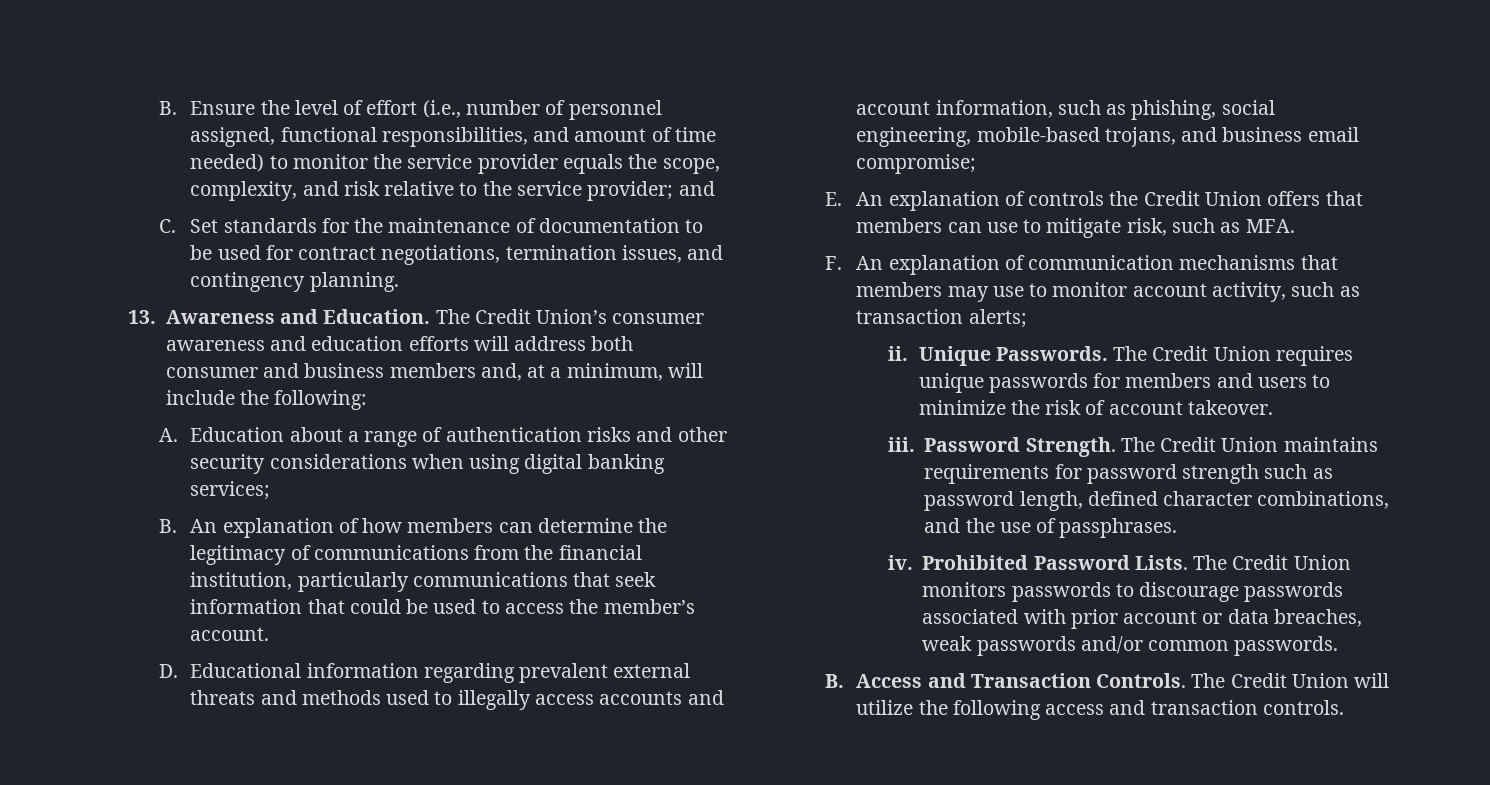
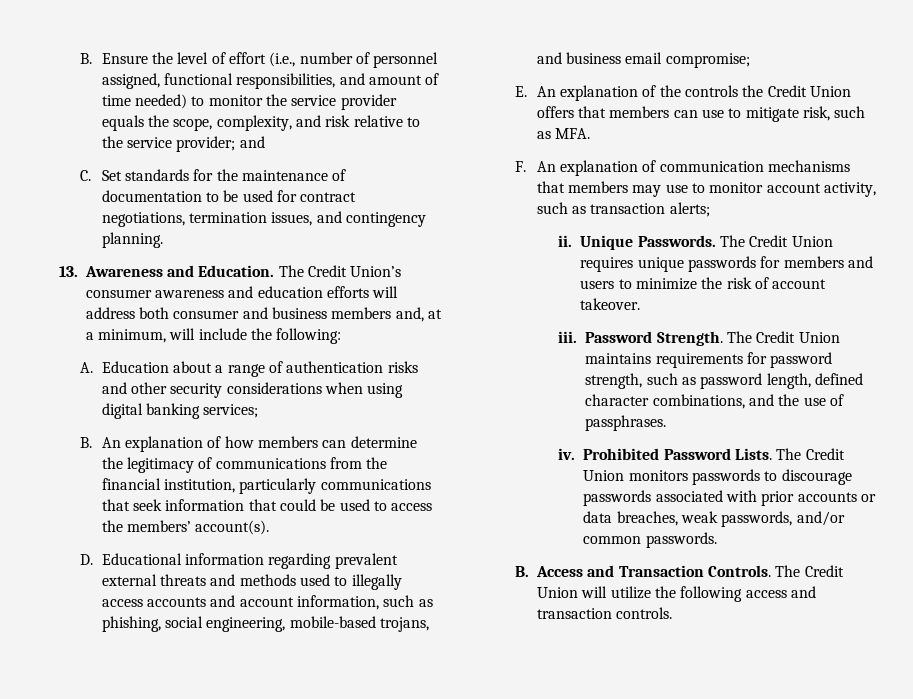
- B. An explanation of how members can determine the legitimacy of communications from the financial institution, particularly communications that seek information that could be used to access the member’s account.
+ B. An explanation of how members can determine the legitimacy of communications from the financial institution, particularly communications that seek information that could be used to access the members’ account(s).
- E. An explanation of controls the Credit Union offers that members can use to mitigate risk, such as MFA.
+ E. An explanation of the controls the Credit Union offers that members can use to mitigate risk, such as MFA.
- The Credit Union maintains requirements for password strength such as password length, defined character combinations, and the use of passphrases.
+ The Credit Union maintains requirements for password strength, such as password length, defined character combinations, and the use of passphrases.
- The Credit Union monitors passwords to discourage passwords associated with prior account or data breaches, weak passwords and/or common passwords.
+ The Credit Union monitors passwords to discourage passwords associated with prior accounts or data breaches, weak passwords, and/or common passwords.

